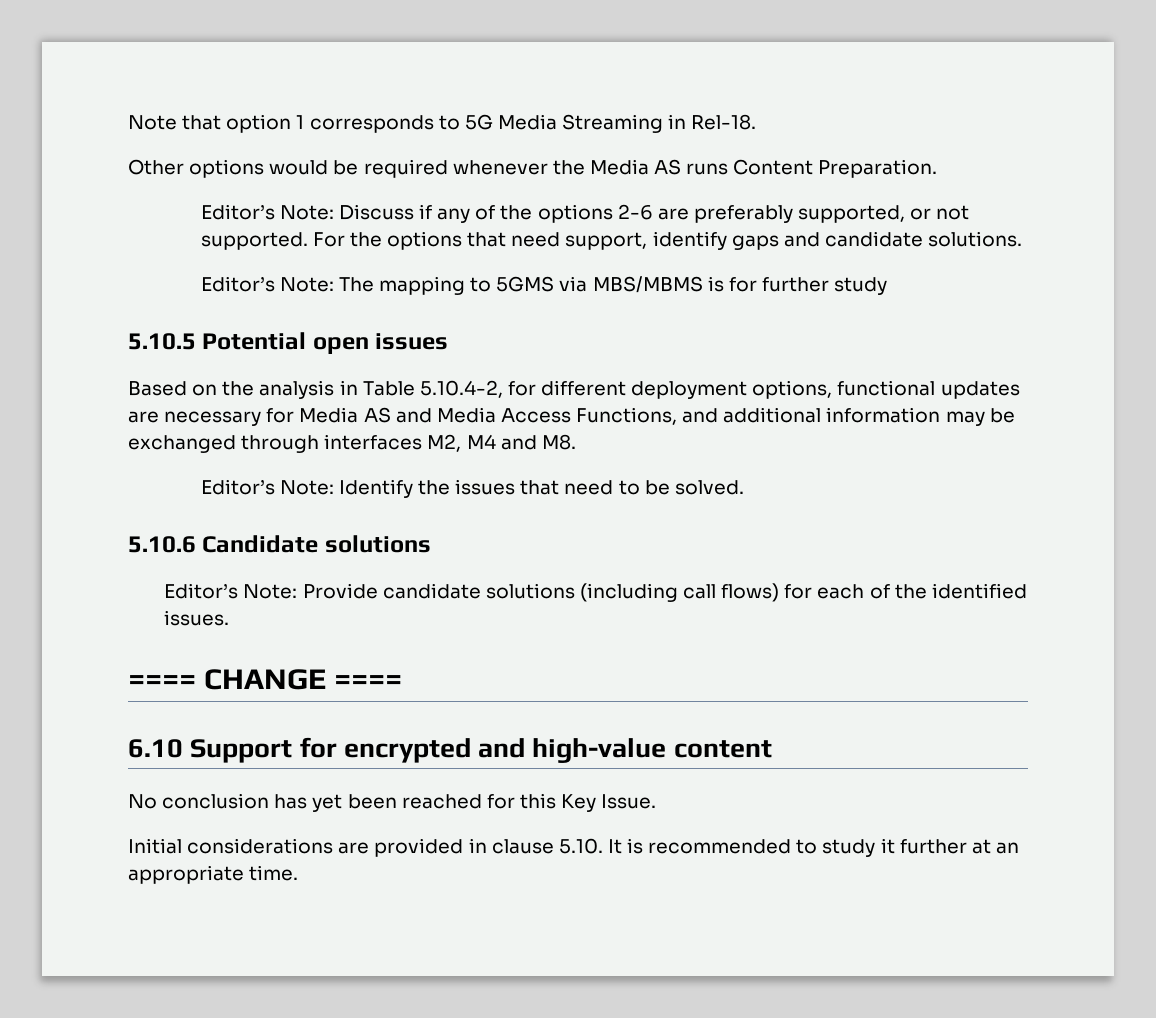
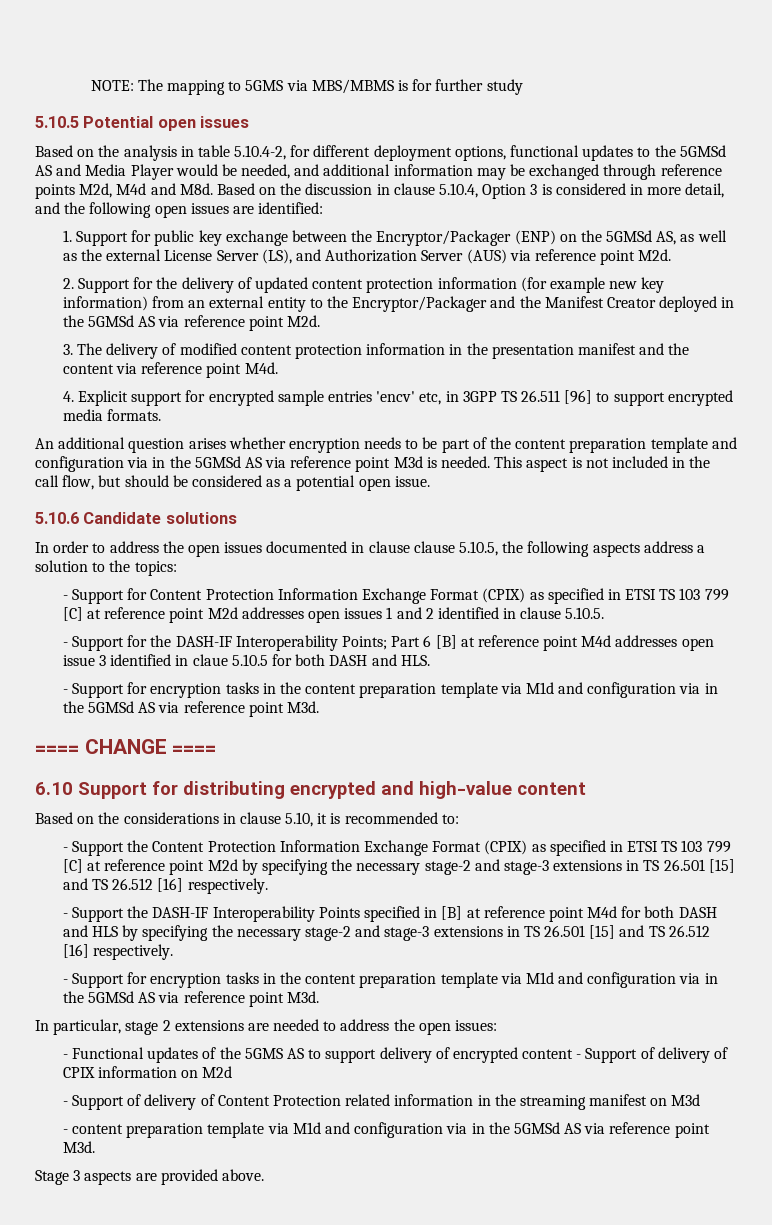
- Note that option 1 corresponds to 5G Media Streaming in Rel-18.
- Other options would be required whenever the Media AS runs Content Preparation.
- Editor’s Note: Discuss if any of the options 2-6 are preferably supported, or not supported. For the options that need support, identify gaps and candidate solutions.
- Editor’s Note: The mapping to 5GMS via MBS/MBMS is for further study
+ NOTE: The mapping to 5GMS via MBS/MBMS is for further study
- Based on the analysis in Table 5.10.4-2, for different deployment options, functional updates are necessary for Media AS and Media Access Functions, and additional information may be exchanged through interfaces M2, M4 and M8.
- Editor’s Note: Identify the issues that need to be solved.
+ Based on the analysis in table 5.10.4-2, for different deployment options, functional updates to the 5GMSd AS and Media Player would be needed, and additional information may be exchanged through reference points M2d, M4d and M8d. Based on the discussion in clause 5.10.4, Option 3 is considered in more detail, and the following open issues are identified:
+ 1. Support for public key exchange between the Encryptor/Packager (ENP) on the 5GMSd AS, as well as the external License Server (LS), and Authorization Server (AUS) via reference point M2d.
+ 2. Support for the delivery of updated content protection information (for example new key information) from an external entity to the Encryptor/Packager and the Manifest Creator deployed in the 5GMSd AS via reference point M2d.
+ 3. The delivery of modified content protection information in the presentation manifest and the content via reference point M4d.
+ 4. Explicit support for encrypted sample entries 'encv' etc, in 3GPP TS 26.511 [96] to support encrypted media formats.
+ An additional question arises whether encryption needs to be part of the content preparation template and configuration via in the 5GMSd AS via reference point M3d is needed. This aspect is not included in the call flow, but should be considered as a potential open issue.
  5.10.6 Candidate solutions
- Editor’s Note: Provide candidate solutions (including call flows) for each of the identified issues.
+ In order to address the open issues documented in clause clause 5.10.5, the following aspects address a solution to the topics:
+ - Support for Content Protection Information Exchange Format (CPIX) as specified in ETSI TS 103 799 [C] at reference point M2d addresses open issues 1 and 2 identified in clause 5.10.5.
+ - Support for the DASH-IF Interoperability Points; Part 6 [B] at reference point M4d addresses open issue 3 identified in claue 5.10.5 for both DASH and HLS.
+ - Support for encryption tasks in the content preparation template via M1d and configuration via in the 5GMSd AS via reference point M3d.
- 6.10 Support for encrypted and high-value content
+ 6.10 Support for distributing encrypted and high-value content
- No conclusion has yet been reached for this Key Issue.
- Initial considerations are provided in clause 5.10. It is recommended to study it further at an appropriate time.
+ Based on the considerations in clause 5.10, it is recommended to:
+ - Support the Content Protection Information Exchange Format (CPIX) as specified in ETSI TS 103 799 [C] at reference point M2d by specifying the necessary stage-2 and stage-3 extensions in TS 26.501 [15] and TS 26.512 [16] respectively.
+ - Support the DASH-IF Interoperability Points specified in [B] at reference point M4d for both DASH and HLS by specifying the necessary stage-2 and stage-3 extensions in TS 26.501 [15] and TS 26.512 [16] respectively.
+ - Support for encryption tasks in the content preparation template via M1d and configuration via in the 5GMSd AS via reference point M3d.
+ In particular, stage 2 extensions are needed to address the open issues:
+ - Functional updates of the 5GMS AS to support delivery of encrypted content - Support of delivery of CPIX information on M2d
+ - Support of delivery of Content Protection related information in the streaming manifest on M3d
+ - content preparation template via M1d and configuration via in the 5GMSd AS via reference point M3d.
+ Stage 3 aspects are provided above.

